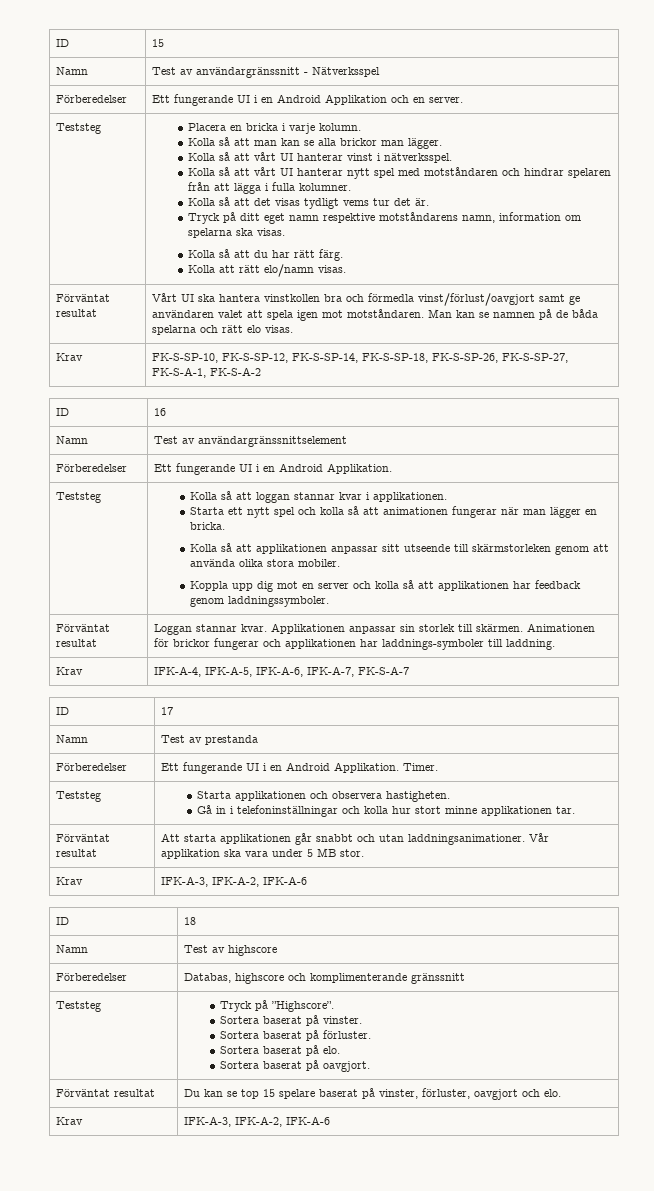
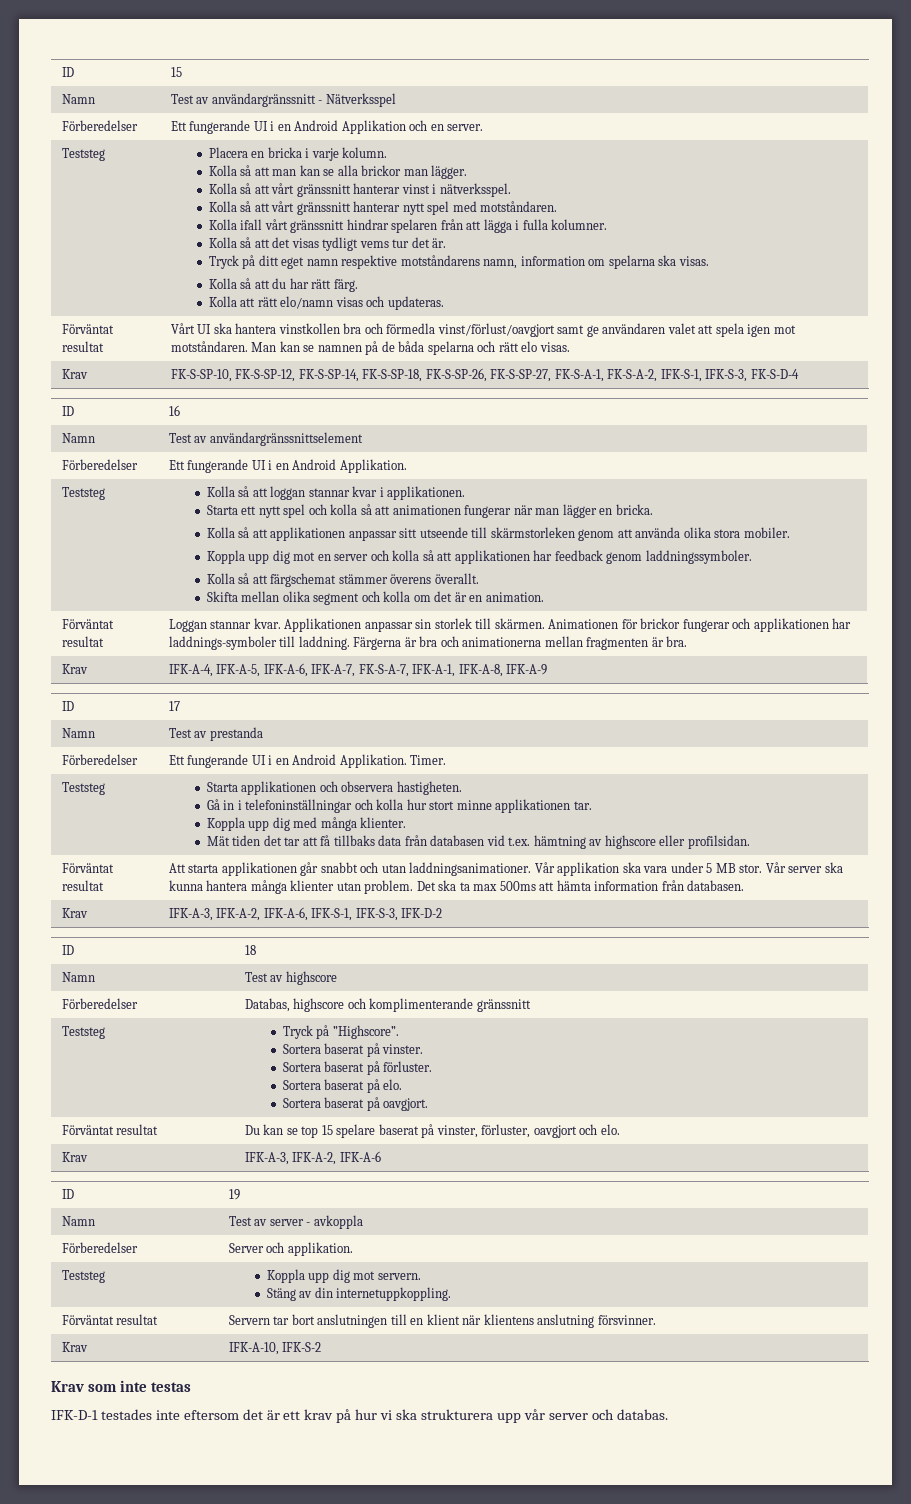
- Kolla så att vårt UI hanterar vinst i nätverksspel.
+ Kolla så att vårt gränssnitt hanterar vinst i nätverksspel.
- Kolla så att vårt UI hanterar nytt spel med motståndaren och hindrar spelaren från att lägga i fulla kolumner.
+ Kolla så att vårt gränssnitt hanterar nytt spel med motståndaren.
+ Kolla ifall vårt gränssnitt hindrar spelaren från att lägga i fulla kolumner.
- Kolla att rätt elo/namn visas.
+ Kolla att rätt elo/namn visas och updateras.
- Krav | FK-S-SP-10, FK-S-SP-12, FK-S-SP-14, FK-S-SP-18, FK-S-SP-26, FK-S-SP-27, FK-S-A-1, FK-S-A-2
+ Krav | FK-S-SP-10, FK-S-SP-12, FK-S-SP-14, FK-S-SP-18, FK-S-SP-26, FK-S-SP-27, FK-S-A-1, FK-S-A-2, IFK-S-1, IFK-S-3, FK-S-D-4
+ Kolla så att färgschemat stämmer överens överallt.
+ Skifta mellan olika segment och kolla om det är en animation.
- Förväntat resultat | Loggan stannar kvar. Applikationen anpassar sin storlek till skärmen. Animationen för brickor fungerar och applikationen har laddnings-symboler till laddning.
+ Förväntat resultat | Loggan stannar kvar. Applikationen anpassar sin storlek till skärmen. Animationen för brickor fungerar och applikationen har laddnings-symboler till laddning. Färgerna är bra och animationerna mellan fragmenten är bra.
- Krav | IFK-A-4, IFK-A-5, IFK-A-6, IFK-A-7, FK-S-A-7
+ Krav | IFK-A-4, IFK-A-5, IFK-A-6, IFK-A-7, FK-S-A-7, IFK-A-1, IFK-A-8, IFK-A-9
  Teststeg | Starta applikationen och observera hastigheten.
  Gå in i telefoninställningar och kolla hur stort minne applikationen tar.
+ Koppla upp dig med många klienter.
+ Mät tiden det tar att få tillbaks data från databasen vid t.ex. hämtning av highscore eller profilsidan.
- Förväntat resultat | Att starta applikationen går snabbt och utan laddningsanimationer. Vår applikation ska vara under 5 MB stor.
- Krav | IFK-A-3, IFK-A-2, IFK-A-6
+ Förväntat resultat | Att starta applikationen går snabbt och utan laddningsanimationer. Vår applikation ska vara under 5 MB stor. Vår server ska kunna hantera många klienter utan problem. Det ska ta max 500ms att hämta information från databasen.
+ Krav | IFK-A-3, IFK-A-2, IFK-A-6, IFK-S-1, IFK-S-3, IFK-D-2
+ ID | 19
+ Namn | Test av server - avkoppla
+ Förberedelser | Server och applikation.
+ Teststeg | Koppla upp dig mot servern.
+ Stäng av din internetuppkoppling.
+ Förväntat resultat | Servern tar bort anslutningen till en klient när klientens anslutning försvinner.
+ Krav | IFK-A-10, IFK-S-2
+ Krav som inte testas
+ IFK-D-1 testades inte eftersom det är ett krav på hur vi ska strukturera upp vår server och databas.

